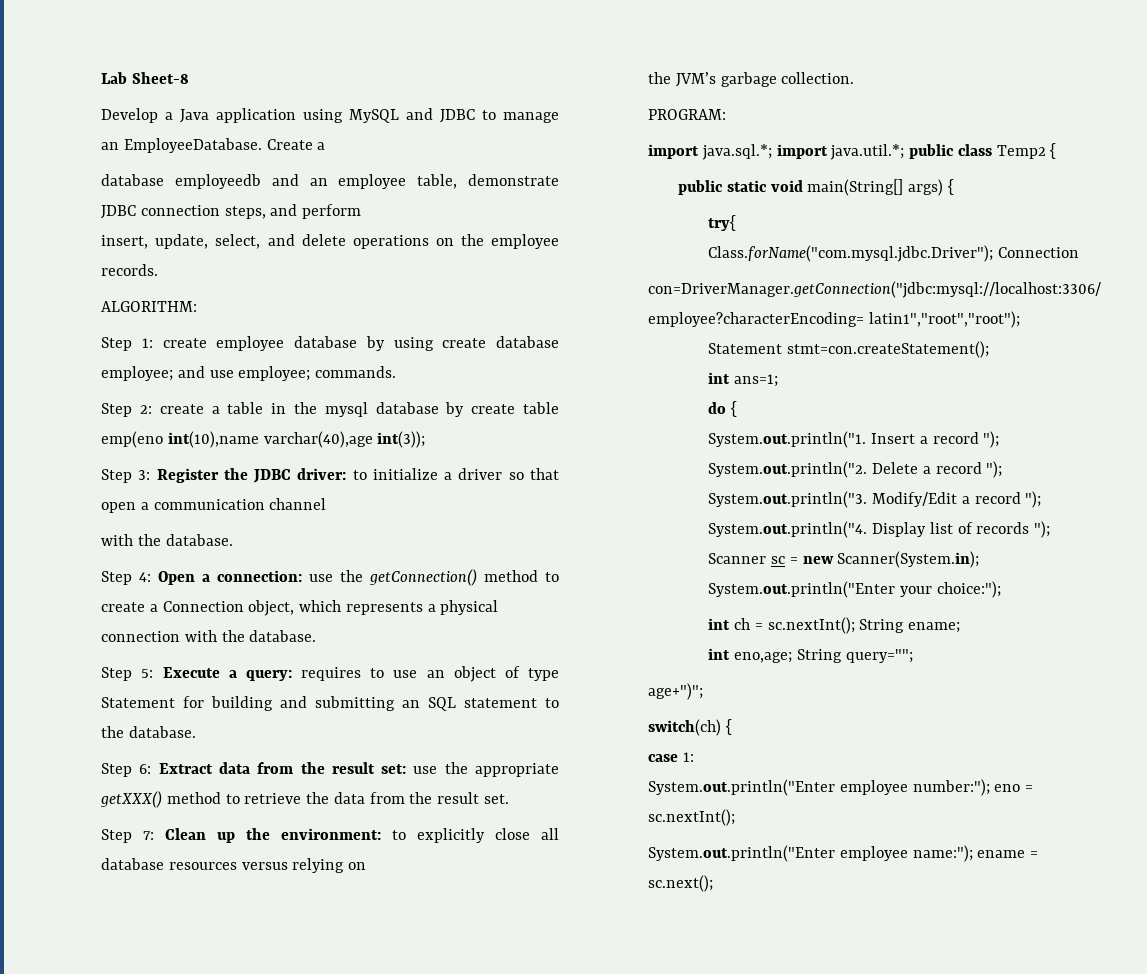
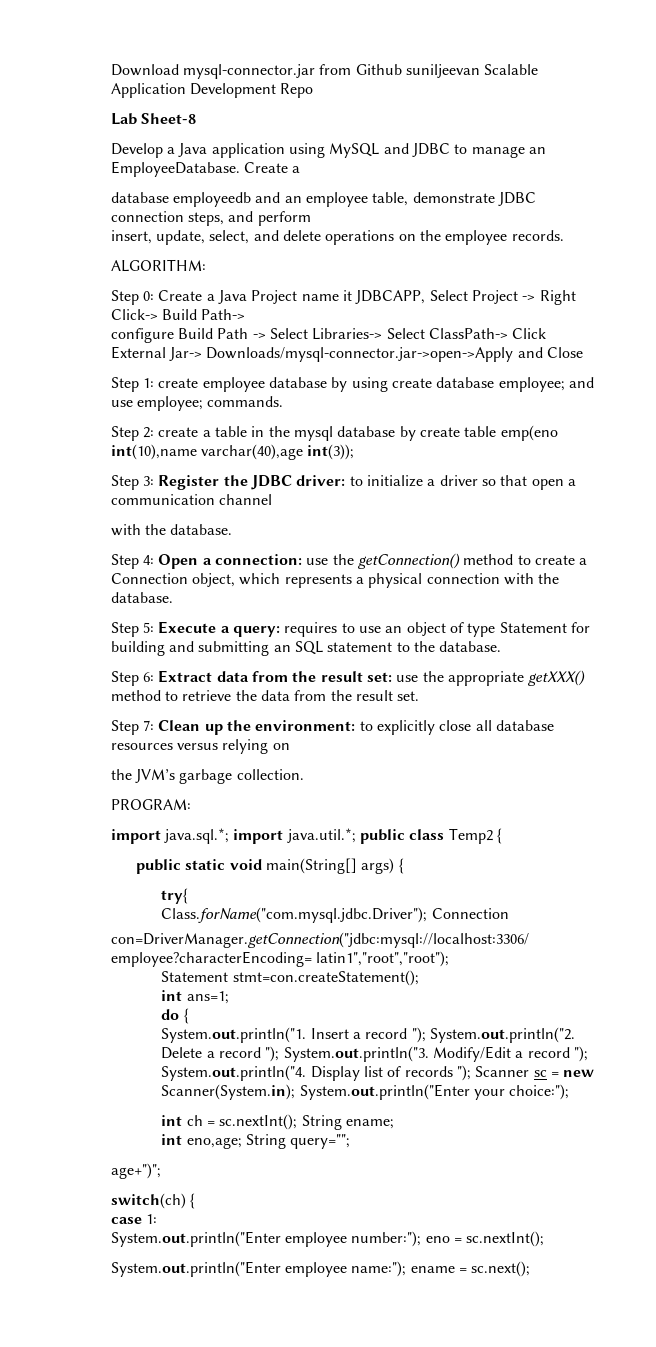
+ Download mysql-connector.jar from Github suniljeevan Scalable Application Development Repo
+ Step 0: Create a Java Project name it JDBCAPP, Select Project -> Right Click-> Build Path->
+ configure Build Path -> Select Libraries-> Select ClassPath-> Click External Jar-> Downloads/mysql-connector.jar->open->Apply and Close

